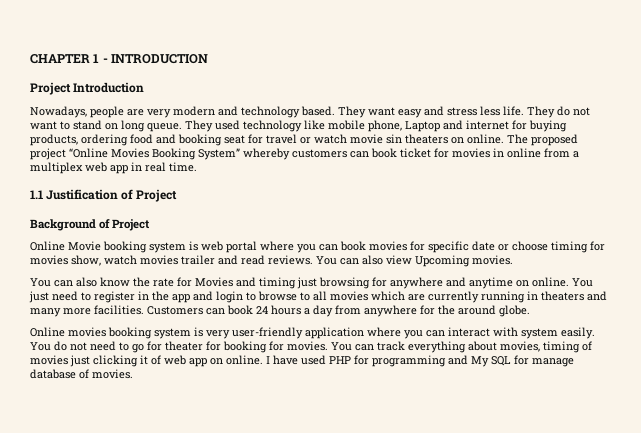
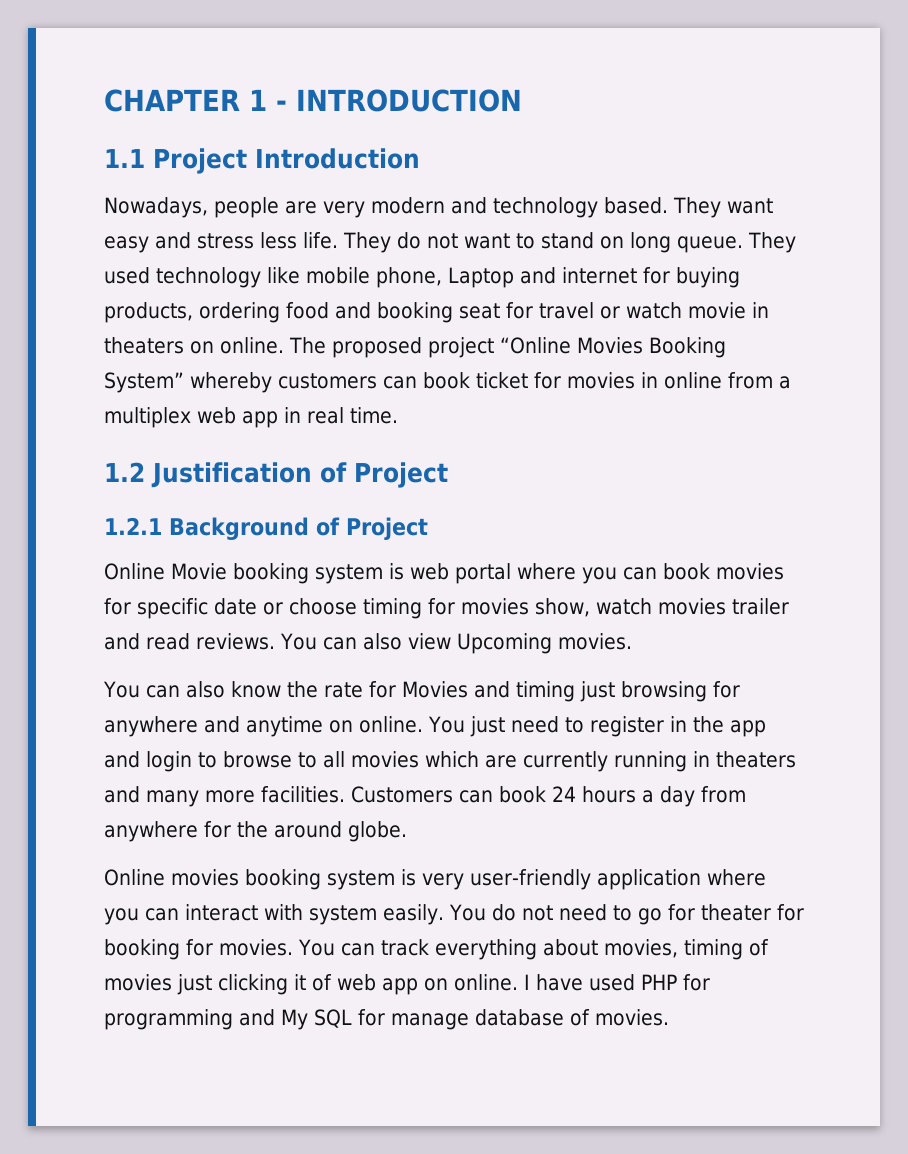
- Project Introduction
+ 1.1 Project Introduction
- They used technology like mobile phone, Laptop and internet for buying products, ordering food and booking seat for travel or watch movie sin theaters on online.
+ They used technology like mobile phone, Laptop and internet for buying products, ordering food and booking seat for travel or watch movie in theaters on online.
- 1.1 Justification of Project
+ 1.2 Justification of Project
- Background of Project
+ 1.2.1 Background of Project

